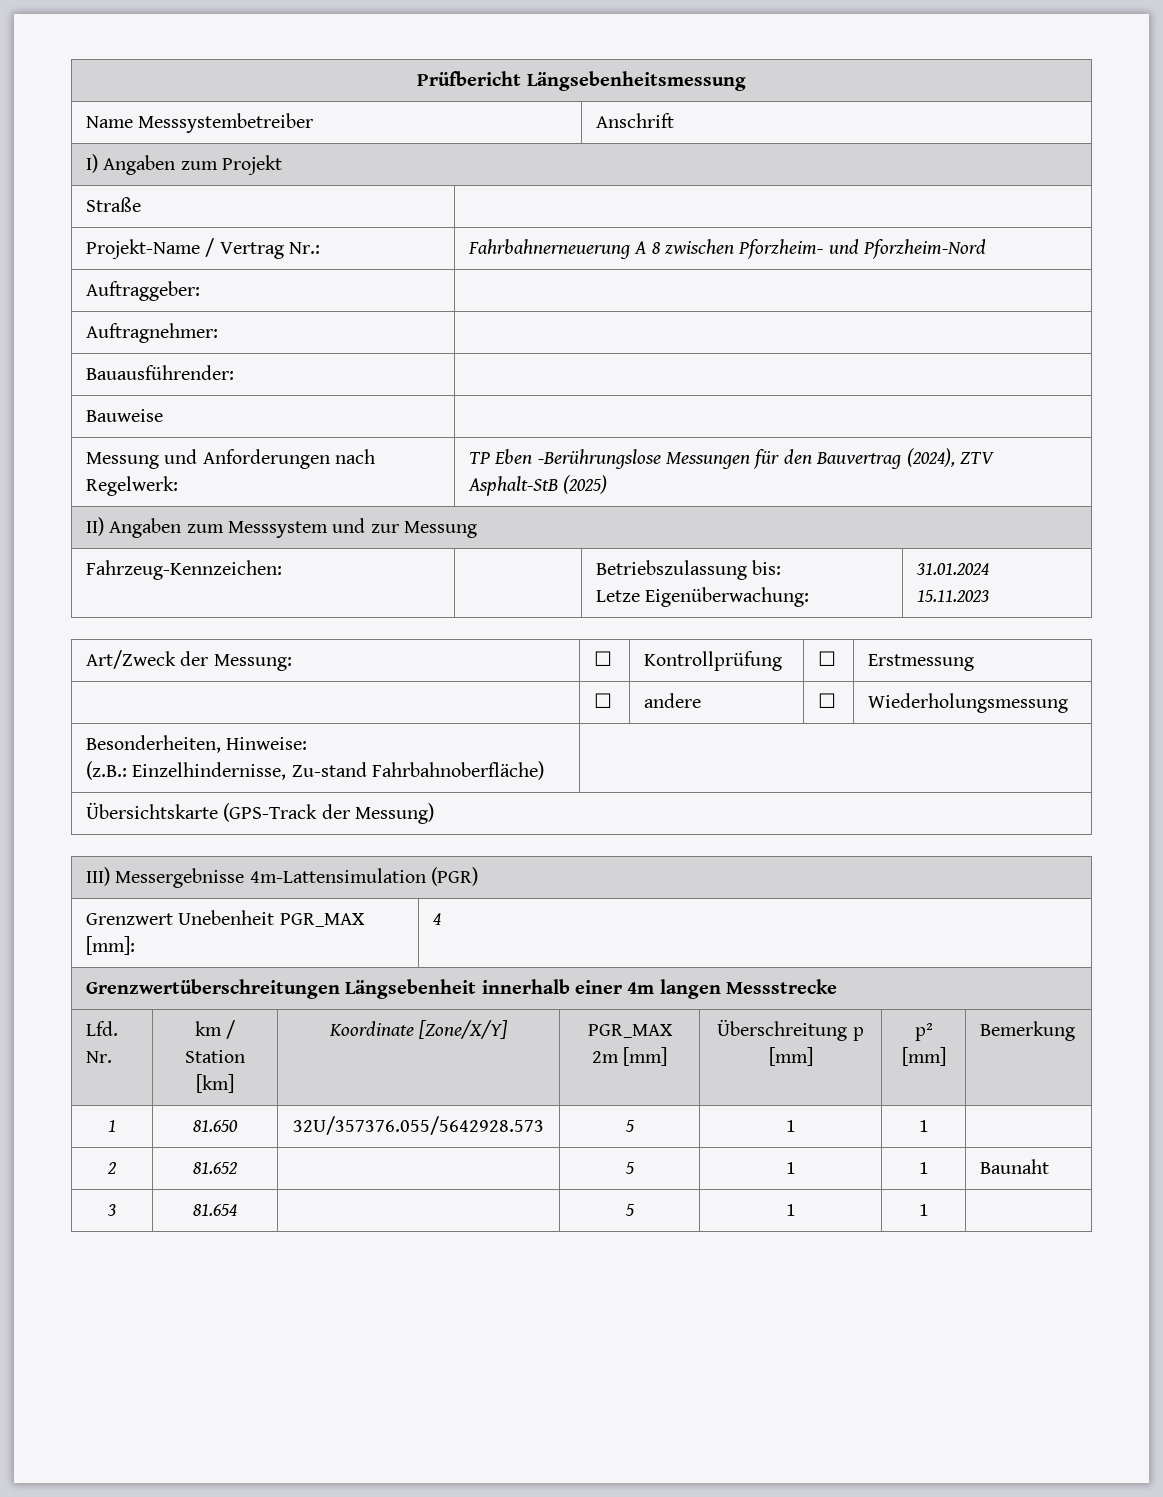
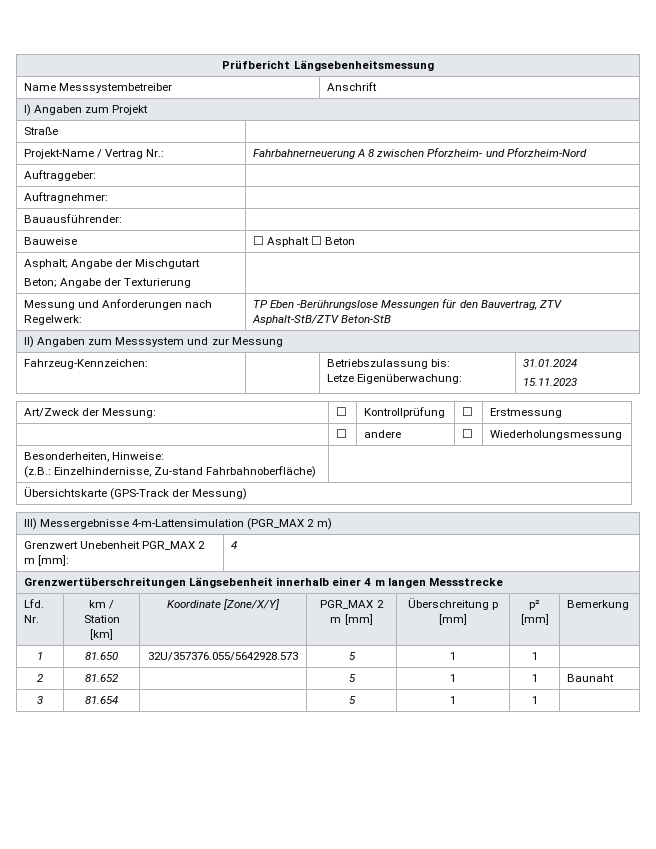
- Bauweise |
+ Bauweise | ☐ Asphalt ☐ Beton
+ Asphalt; Angabe der Mischgutart
+ Beton; Angabe der Texturierung |
- Messung und Anforderungen nach Regelwerk: | TP Eben -Berührungslose Messungen für den Bauvertrag (2024), ZTV Asphalt-StB (2025)
+ Messung und Anforderungen nach Regelwerk: | TP Eben -Berührungslose Messungen für den Bauvertrag, ZTV Asphalt-StB/ZTV Beton-StB
- III) Messergebnisse 4m-Lattensimulation (PGR)
+ III) Messergebnisse 4-m-Lattensimulation (PGR_MAX 2 m)
- Grenzwert Unebenheit PGR_MAX [mm]: | 4
+ Grenzwert Unebenheit PGR_MAX 2 m [mm]: | 4
- Grenzwertüberschreitungen Längsebenheit innerhalb einer 4m langen Messstrecke
+ Grenzwertüberschreitungen Längsebenheit innerhalb einer 4 m langen Messstrecke
- Lfd. Nr. | km / Station [km] | Koordinate [Zone/X/Y] | PGR_MAX 2m [mm] | Überschreitung p [mm] | p² [mm] | Bemerkung
+ Lfd. Nr. | km / Station [km] | Koordinate [Zone/X/Y] | PGR_MAX 2 m [mm] | Überschreitung p [mm] | p² [mm] | Bemerkung

